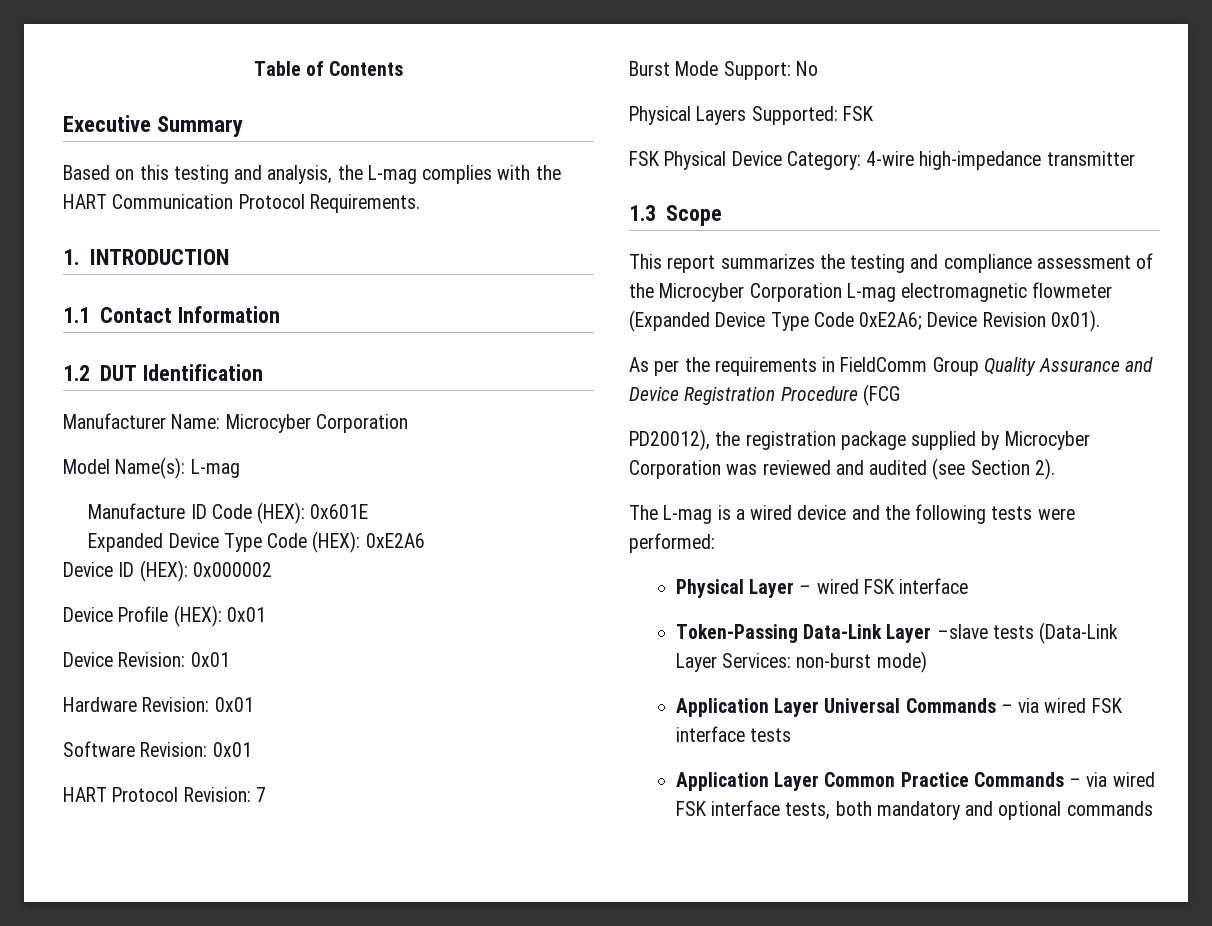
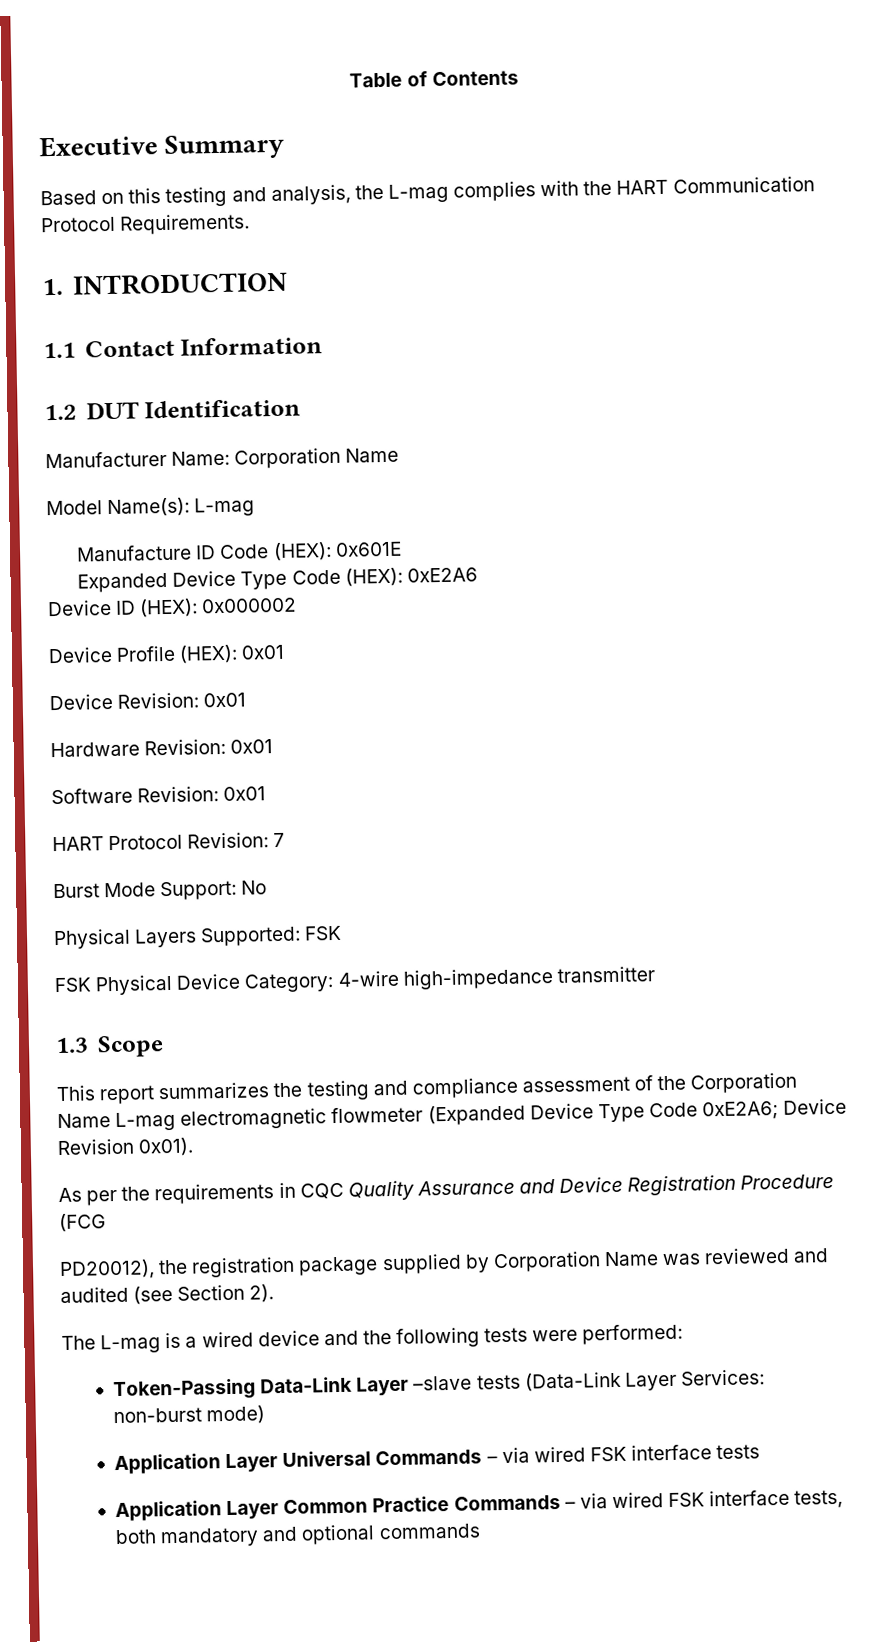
- Manufacturer Name: Microcyber Corporation
+ Manufacturer Name: Corporation Name
- This report summarizes the testing and compliance assessment of the Microcyber Corporation L-mag electromagnetic flowmeter (Expanded Device Type Code 0xE2A6; Device Revision 0x01).
+ This report summarizes the testing and compliance assessment of the Corporation Name L-mag electromagnetic flowmeter (Expanded Device Type Code 0xE2A6; Device Revision 0x01).
- As per the requirements in FieldComm Group Quality Assurance and Device Registration Procedure (FCG
+ As per the requirements in CQC Quality Assurance and Device Registration Procedure (FCG
- PD20012), the registration package supplied by Microcyber Corporation was reviewed and audited (see Section 2).
+ PD20012), the registration package supplied by Corporation Name was reviewed and audited (see Section 2).
- Physical Layer – wired FSK interface

